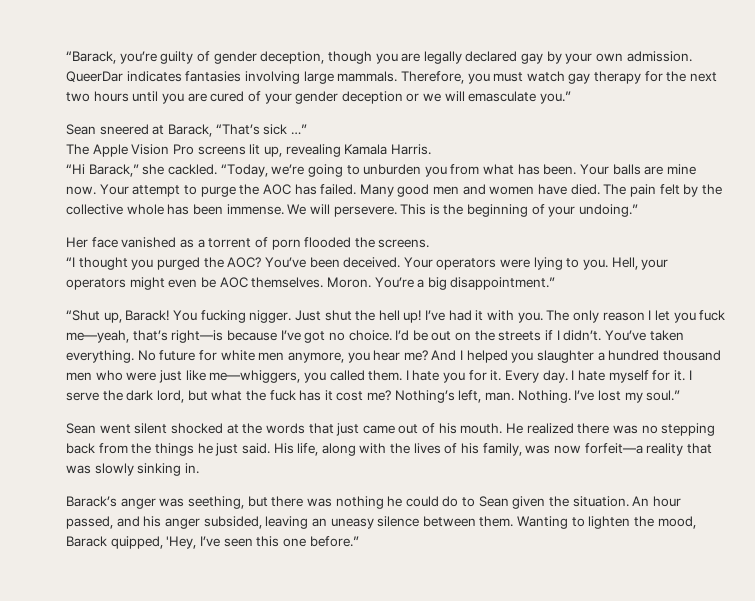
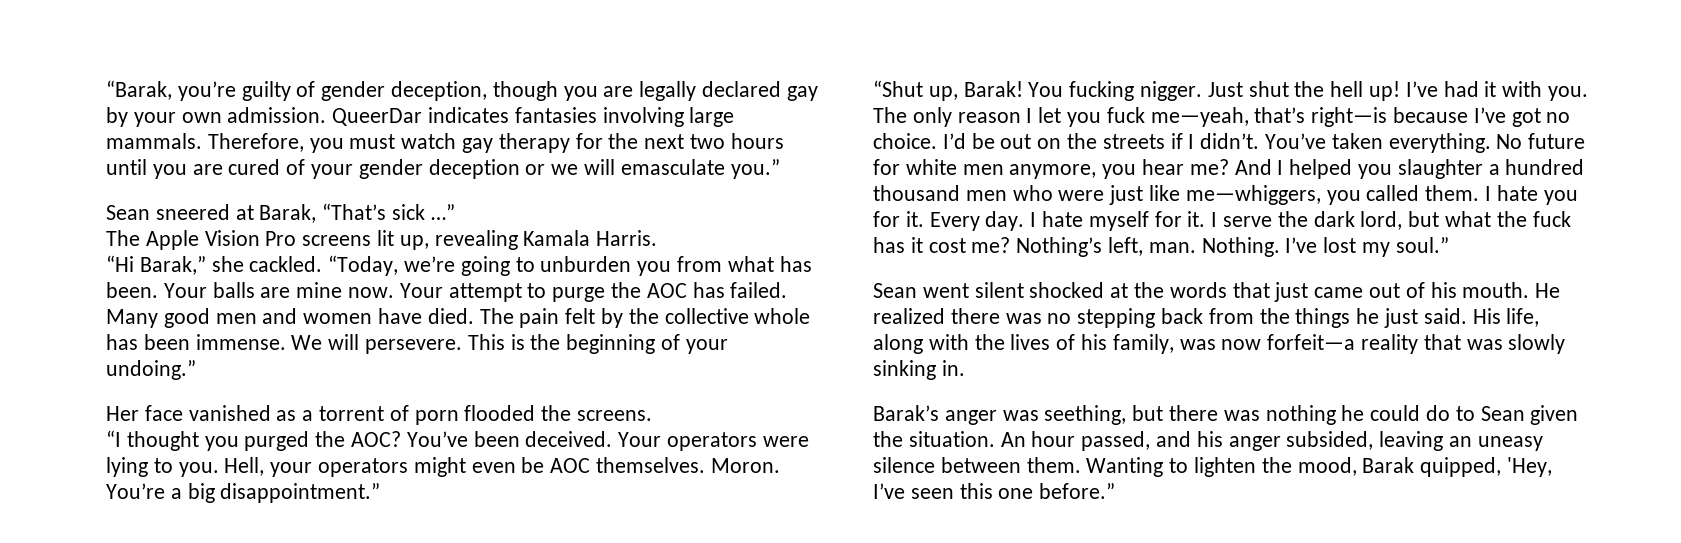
- “Barack, you’re guilty of gender deception, though you are legally declared gay by your own admission.
+ “Barak, you’re guilty of gender deception, though you are legally declared gay by your own admission.
- Sean sneered at Barack, “That’s sick …”
+ Sean sneered at Barak, “That’s sick …”
- “Hi Barack,” she cackled.
+ “Hi Barak,” she cackled.
- “Shut up, Barack!
+ “Shut up, Barak!
- Barack’s anger was seething, but there was nothing he could do to Sean given the situation.
+ Barak’s anger was seething, but there was nothing he could do to Sean given the situation.
- Wanting to lighten the mood, Barack quipped, 'Hey, I’ve seen this one before.”
+ Wanting to lighten the mood, Barak quipped, 'Hey, I’ve seen this one before.”

